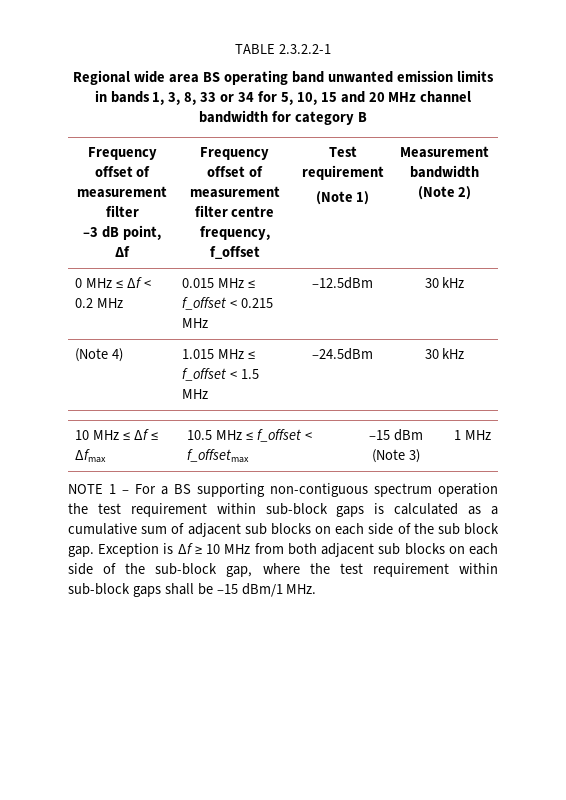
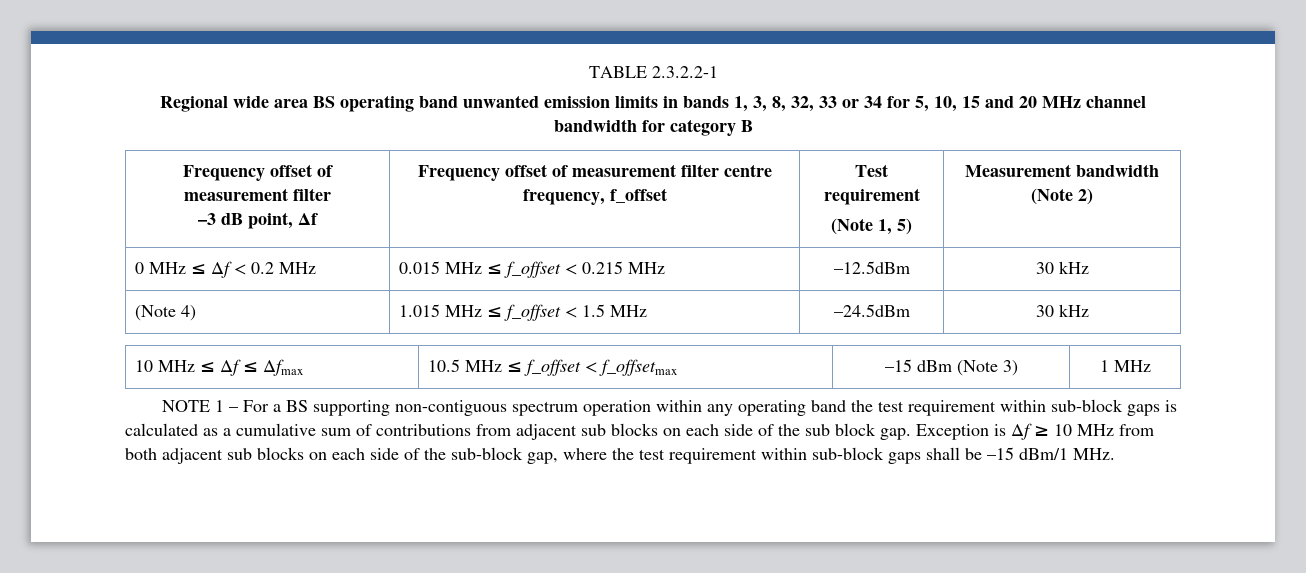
- Regional wide area BS operating band unwanted emission limits in bands 1, 3, 8, 33 or 34 for 5, 10, 15 and 20 MHz channel bandwidth for category B
+ Regional wide area BS operating band unwanted emission limits in bands 1, 3, 8, 32, 33 or 34 for 5, 10, 15 and 20 MHz channel bandwidth for category B
  Frequency offset of measurement filter
  –3 dB point, Δf | Frequency offset of measurement filter centre frequency, f_offset | Test requirement
- (Note 1) | Measurement bandwidth (Note 2)
+ (Note 1, 5) | Measurement bandwidth (Note 2)
- NOTE 1 – For a BS supporting non-contiguous spectrum operation the test requirement within sub-block gaps is calculated as a cumulative sum of adjacent sub blocks on each side of the sub block gap.
+ NOTE 1 – For a BS supporting non-contiguous spectrum operation within any operating band the test requirement within sub-block gaps is calculated as a cumulative sum of contributions from adjacent sub blocks on each side of the sub block gap.

